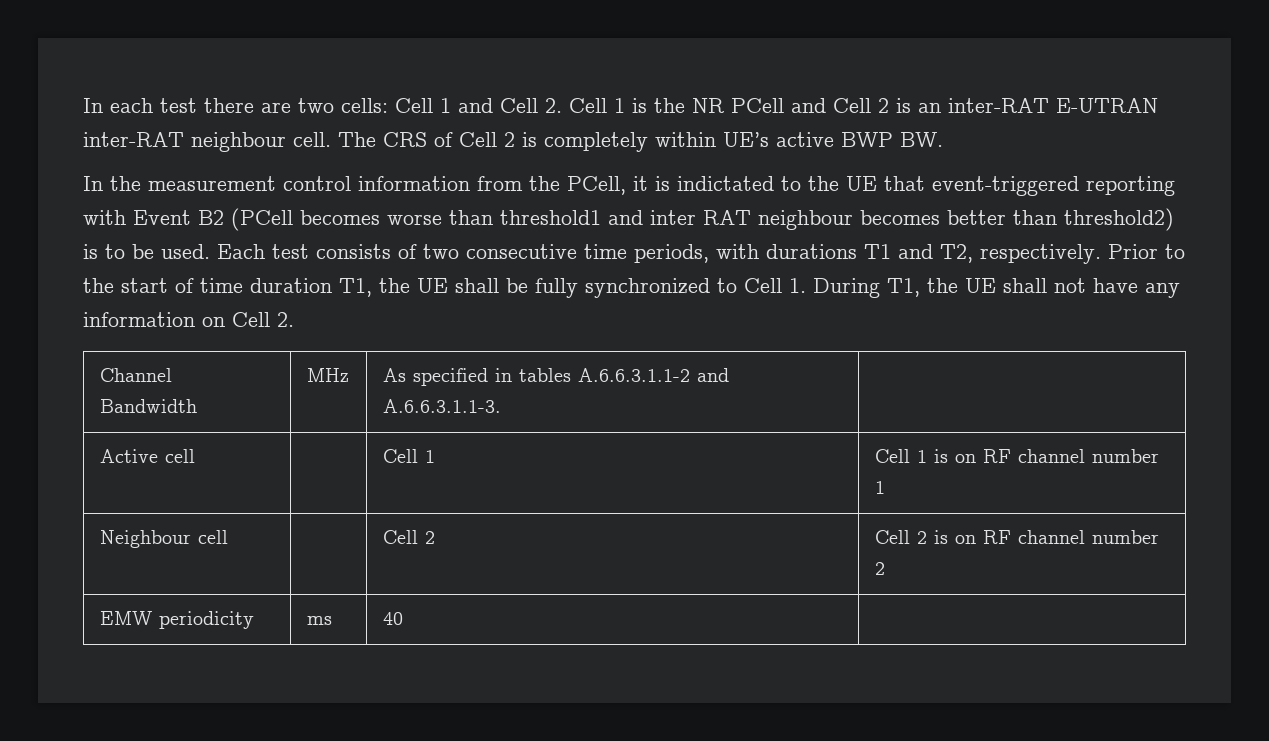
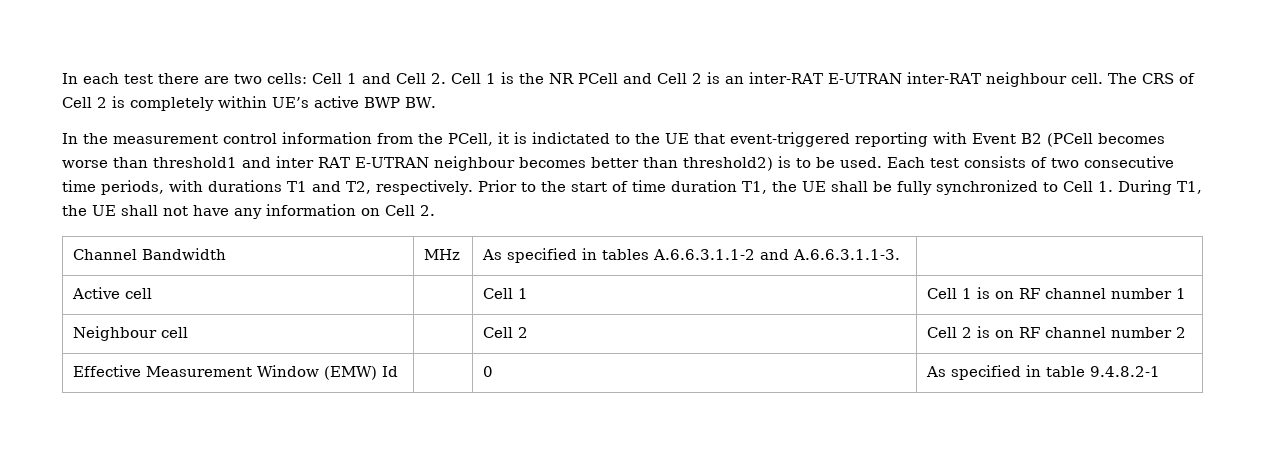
- In the measurement control information from the PCell, it is indictated to the UE that event-triggered reporting with Event B2 (PCell becomes worse than threshold1 and inter RAT neighbour becomes better than threshold2) is to be used.
+ In the measurement control information from the PCell, it is indictated to the UE that event-triggered reporting with Event B2 (PCell becomes worse than threshold1 and inter RAT E-UTRAN neighbour becomes better than threshold2) is to be used.
- EMW periodicity | ms | 40 |
+ Effective Measurement Window (EMW) Id | | 0 | As specified in table 9.4.8.2-1

